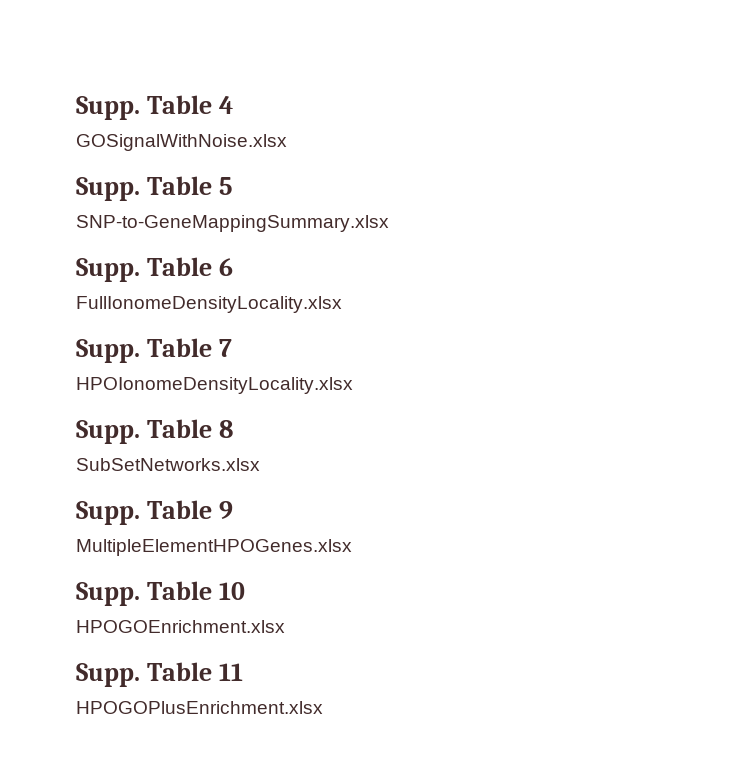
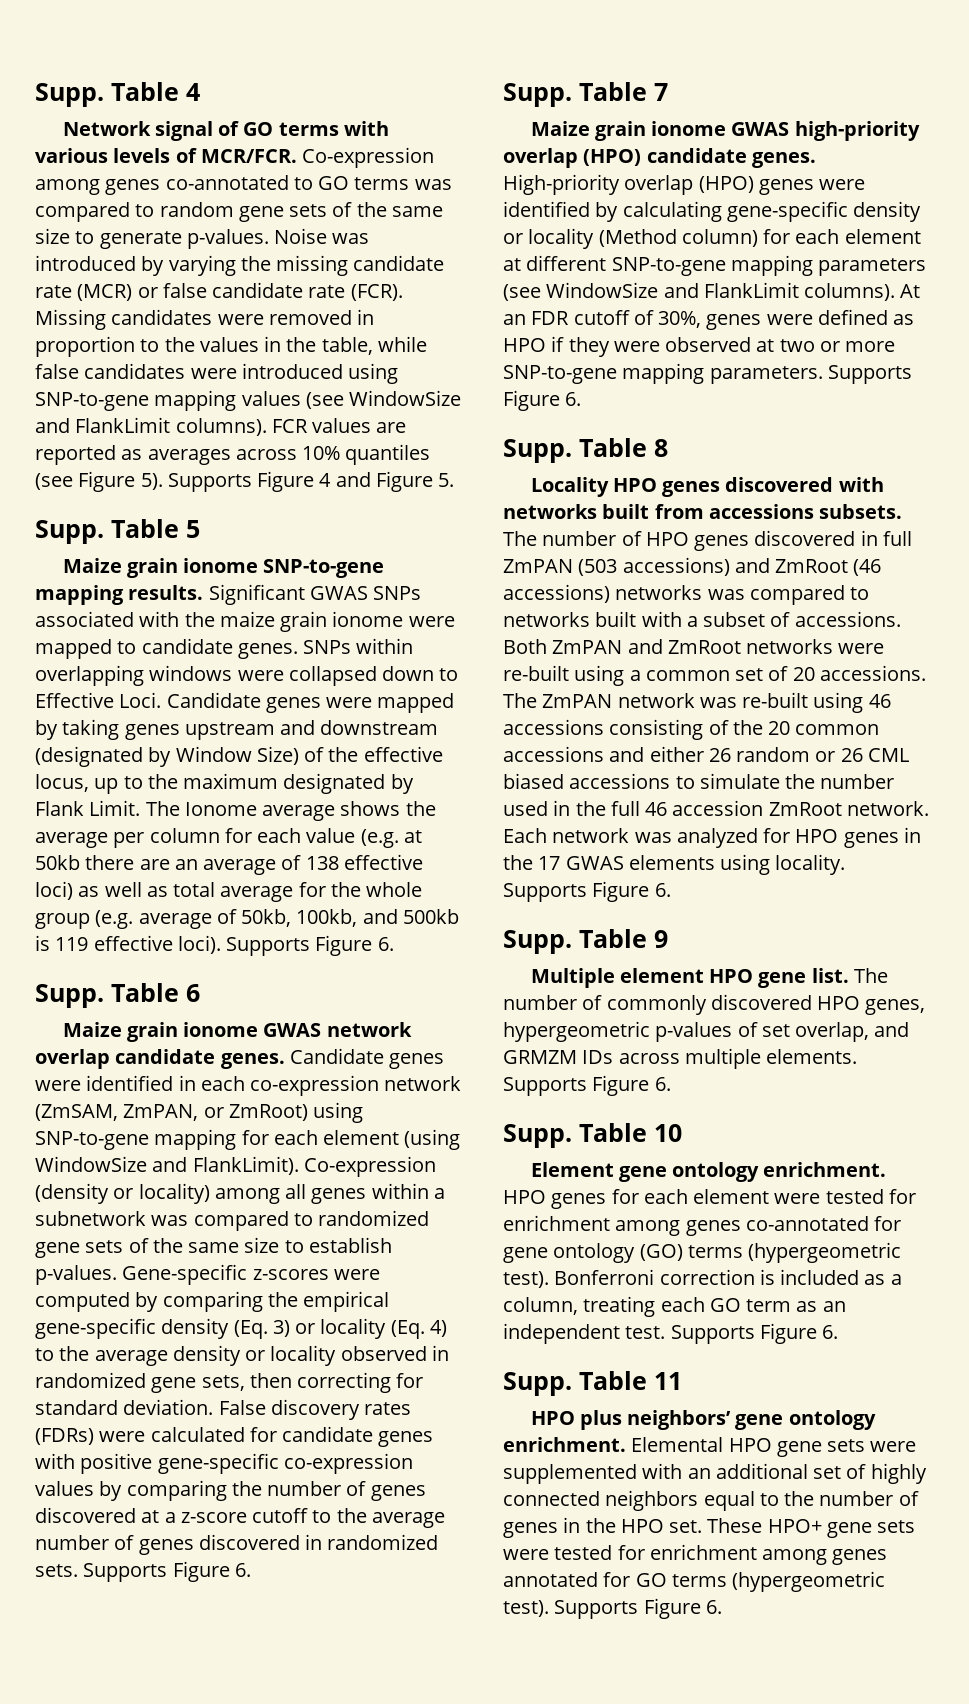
- GOSignalWithNoise.xlsx
+ Network signal of GO terms with various levels of MCR/FCR. Co-expression among genes co-annotated to GO terms was compared to random gene sets of the same size to generate p-values. Noise was introduced by varying the missing candidate rate (MCR) or false candidate rate (FCR). Missing candidates were removed in proportion to the values in the table, while false candidates were introduced using SNP-to-gene mapping values (see WindowSize and FlankLimit columns). FCR values are reported as averages across 10% quantiles (see Figure 5). Supports Figure 4 and Figure 5.
  Supp. Table 5
- SNP-to-GeneMappingSummary.xlsx
+ Maize grain ionome SNP-to-gene mapping results. Significant GWAS SNPs associated with the maize grain ionome were mapped to candidate genes. SNPs within overlapping windows were collapsed down to Effective Loci. Candidate genes were mapped by taking genes upstream and downstream (designated by Window Size) of the effective locus, up to the maximum designated by Flank Limit. The Ionome average shows the average per column for each value (e.g. at 50kb there are an average of 138 effective loci) as well as total average for the whole group (e.g. average of 50kb, 100kb, and 500kb is 119 effective loci). Supports Figure 6.
  Supp. Table 6
- FullIonomeDensityLocality.xlsx
+ Maize grain ionome GWAS network overlap candidate genes. Candidate genes were identified in each co-expression network (ZmSAM, ZmPAN, or ZmRoot) using SNP-to-gene mapping for each element (using WindowSize and FlankLimit). Co-expression (density or locality) among all genes within a subnetwork was compared to randomized gene sets of the same size to establish p-values. Gene-specific z-scores were computed by comparing the empirical gene-specific density (Eq. 3) or locality (Eq. 4) to the average density or locality observed in randomized gene sets, then correcting for standard deviation. False discovery rates (FDRs) were calculated for candidate genes with positive gene-specific co-expression values by comparing the number of genes discovered at a z-score cutoff to the average number of genes discovered in randomized sets. Supports Figure 6.
  Supp. Table 7
- HPOIonomeDensityLocality.xlsx
+ Maize grain ionome GWAS high-priority overlap (HPO) candidate genes. High-priority overlap (HPO) genes were identified by calculating gene-specific density or locality (Method column) for each element at different SNP-to-gene mapping parameters (see WindowSize and FlankLimit columns). At an FDR cutoff of 30%, genes were defined as HPO if they were observed at two or more SNP-to-gene mapping parameters. Supports Figure 6.
  Supp. Table 8
- SubSetNetworks.xlsx
+ Locality HPO genes discovered with networks built from accessions subsets. The number of HPO genes discovered in full ZmPAN (503 accessions) and ZmRoot (46 accessions) networks was compared to networks built with a subset of accessions. Both ZmPAN and ZmRoot networks were re-built using a common set of 20 accessions. The ZmPAN network was re-built using 46 accessions consisting of the 20 common accessions and either 26 random or 26 CML biased accessions to simulate the number used in the full 46 accession ZmRoot network. Each network was analyzed for HPO genes in the 17 GWAS elements using locality. Supports Figure 6.
  Supp. Table 9
- MultipleElementHPOGenes.xlsx
+ Multiple element HPO gene list. The number of commonly discovered HPO genes, hypergeometric p-values of set overlap, and GRMZM IDs across multiple elements. Supports Figure 6.
  Supp. Table 10
- HPOGOEnrichment.xlsx
+ Element gene ontology enrichment. HPO genes for each element were tested for enrichment among genes co-annotated for gene ontology (GO) terms (hypergeometric test). Bonferroni correction is included as a column, treating each GO term as an independent test. Supports Figure 6.
  Supp. Table 11
- HPOGOPlusEnrichment.xlsx
+ HPO plus neighbors’ gene ontology enrichment. Elemental HPO gene sets were supplemented with an additional set of highly connected neighbors equal to the number of genes in the HPO set. These HPO+ gene sets were tested for enrichment among genes annotated for GO terms (hypergeometric test). Supports Figure 6.

